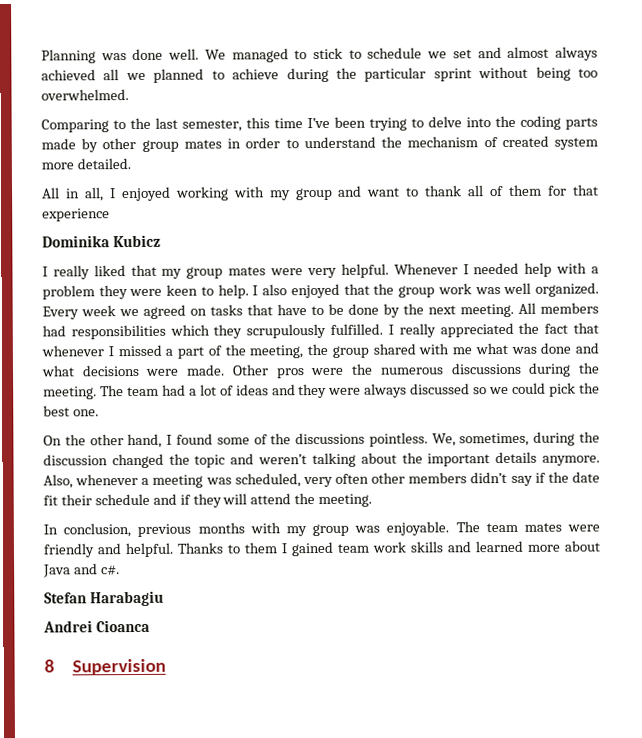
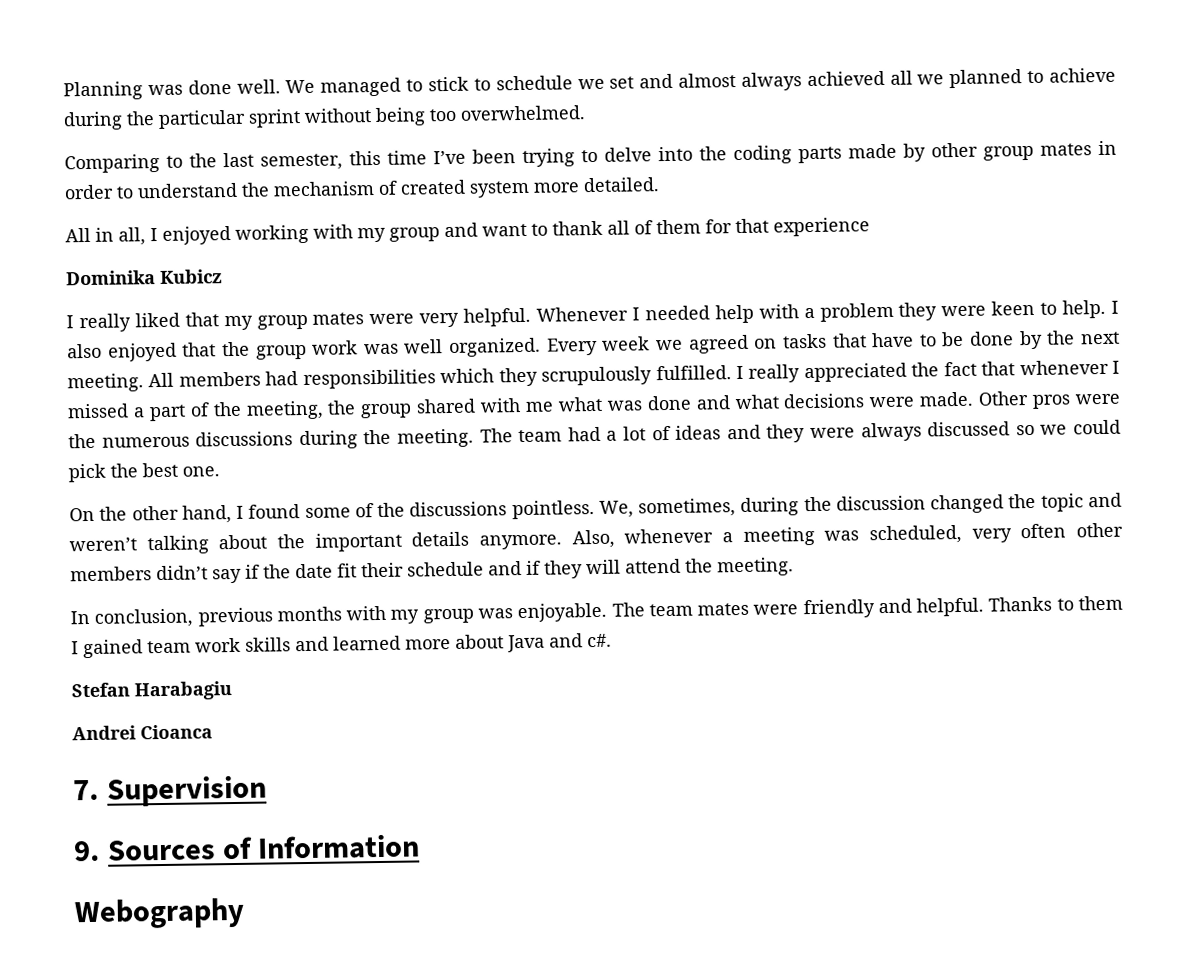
- 8 Supervision
+ 7. Supervision
+ 9. Sources of Information
+ Webography

